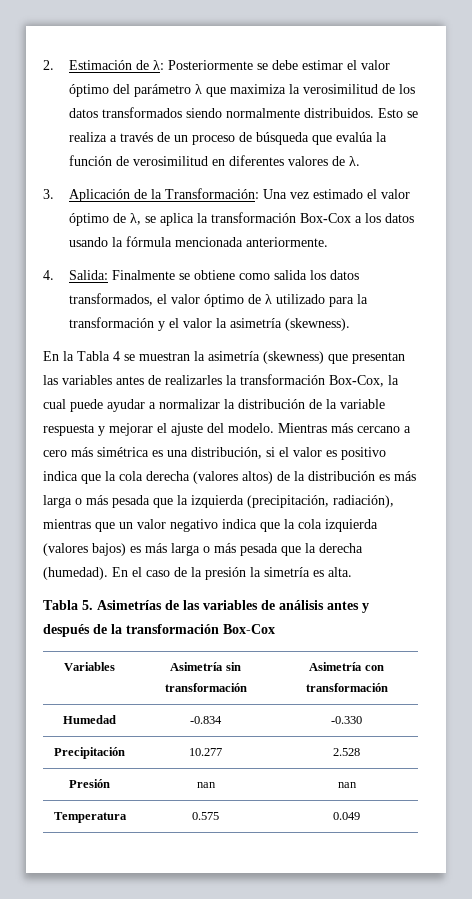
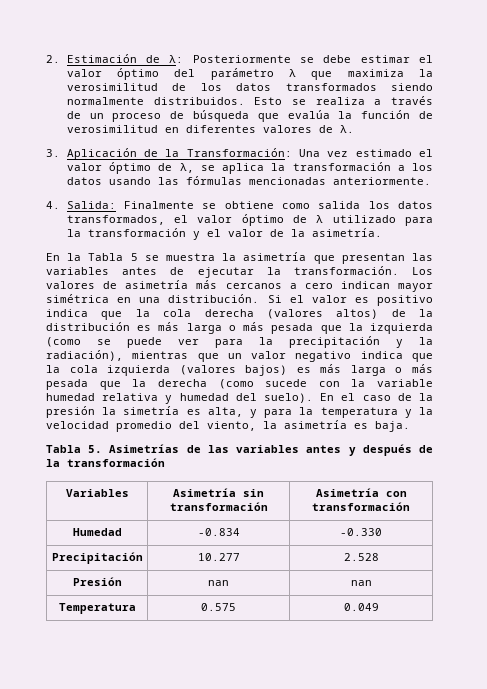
- 3. Aplicación de la Transformación: Una vez estimado el valor óptimo de λ, se aplica la transformación Box-Cox a los datos usando la fórmula mencionada anteriormente.
+ 3. Aplicación de la Transformación: Una vez estimado el valor óptimo de λ, se aplica la transformación a los datos usando las fórmulas mencionadas anteriormente.
- 4. Salida: Finalmente se obtiene como salida los datos transformados, el valor óptimo de λ utilizado para la transformación y el valor la asimetría (skewness).
+ 4. Salida: Finalmente se obtiene como salida los datos transformados, el valor óptimo de λ utilizado para la transformación y el valor de la asimetría.
- En la Tabla 4 se muestran la asimetría (skewness) que presentan las variables antes de realizarles la transformación Box-Cox, la cual puede ayudar a normalizar la distribución de la variable respuesta y mejorar el ajuste del modelo. Mientras más cercano a cero más simétrica es una distribución, si el valor es positivo indica que la cola derecha (valores altos) de la distribución es más larga o más pesada que la izquierda (precipitación, radiación), mientras que un valor negativo indica que la cola izquierda (valores bajos) es más larga o más pesada que la derecha (humedad).
+ En la Tabla 5 se muestra la asimetría que presentan las variables antes de ejecutar la transformación. Los valores de asimetría más cercanos a cero indican mayor simétrica en una distribución. Si el valor es positivo indica que la cola derecha (valores altos) de la distribución es más larga o más pesada que la izquierda (como se puede ver para la precipitación y la radiación), mientras que un valor negativo indica que la cola izquierda (valores bajos) es más larga o más pesada que la derecha (como sucede con la variable humedad relativa y humedad del suelo).
- En el caso de la presión la simetría es alta.
+ En el caso de la presión la simetría es alta, y para la temperatura y la velocidad promedio del viento, la asimetría es baja.
- Tabla 5. Asimetrías de las variables de análisis antes y después de la transformación Box-Cox
+ Tabla 5. Asimetrías de las variables antes y después de la transformación

